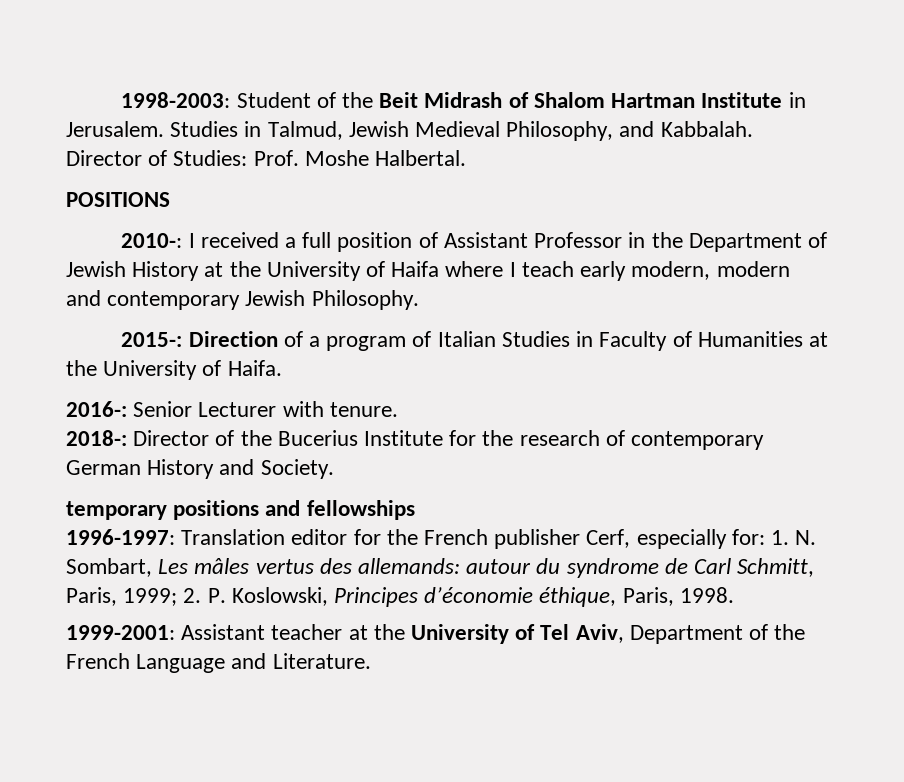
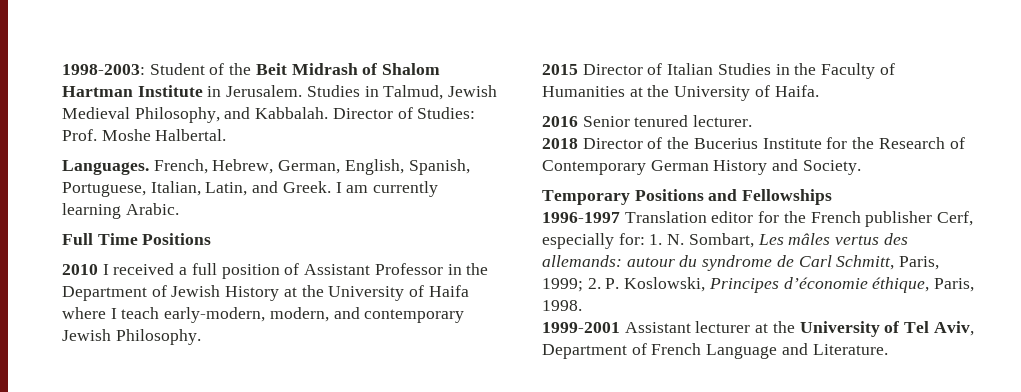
- POSITIONS
- 2010-: I received a full position of Assistant Professor in the Department of Jewish History at the University of Haifa where I teach early modern, modern and contemporary Jewish Philosophy.
+ Languages. French, Hebrew, German, English, Spanish, Portuguese, Italian, Latin, and Greek. I am currently learning Arabic.
+ Full Time Positions
+ 2010 I received a full position of Assistant Professor in the Department of Jewish History at the University of Haifa where I teach early-modern, modern, and contemporary Jewish Philosophy.
- 2015-: Direction of a program of Italian Studies in Faculty of Humanities at the University of Haifa.
+ 2015 Director of Italian Studies in the Faculty of Humanities at the University of Haifa.
- 2016-: Senior Lecturer with tenure.
- 2018-: Director of the Bucerius Institute for the research of contemporary German History and Society.
+ 2016 Senior tenured lecturer.
+ 2018 Director of the Bucerius Institute for the Research of Contemporary German History and Society.
- temporary positions and fellowships
- 1996-1997: Translation editor for the French publisher Cerf, especially for: 1. N. Sombart, Les mâles vertus des allemands: autour du syndrome de Carl Schmitt, Paris, 1999; 2. P. Koslowski, Principes d’économie éthique, Paris, 1998.
+ Temporary Positions and Fellowships
+ 1996-1997 Translation editor for the French publisher Cerf, especially for: 1. N. Sombart, Les mâles vertus des allemands: autour du syndrome de Carl Schmitt, Paris, 1999; 2. P. Koslowski, Principes d’économie éthique, Paris, 1998.
- 1999-2001: Assistant teacher at the University of Tel Aviv, Department of the French Language and Literature.
+ 1999-2001 Assistant lecturer at the University of Tel Aviv, Department of French Language and Literature.

